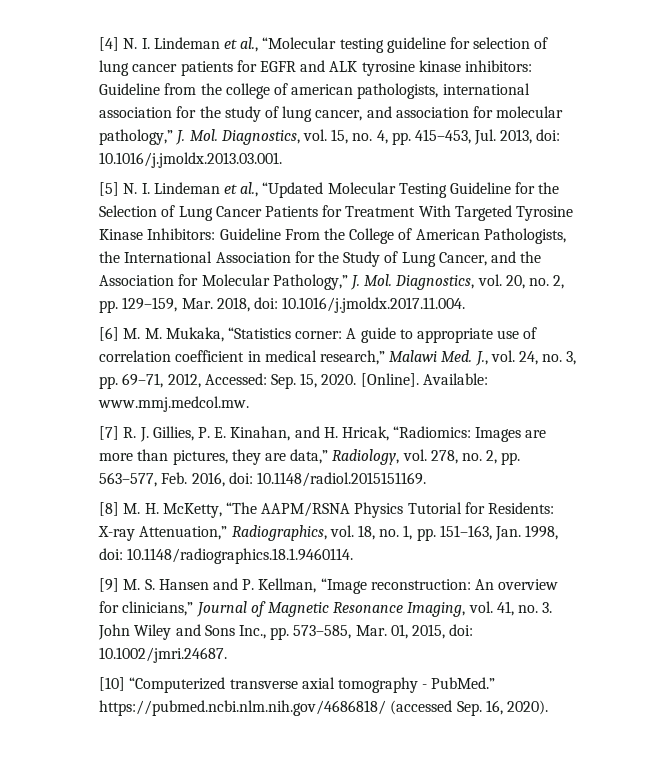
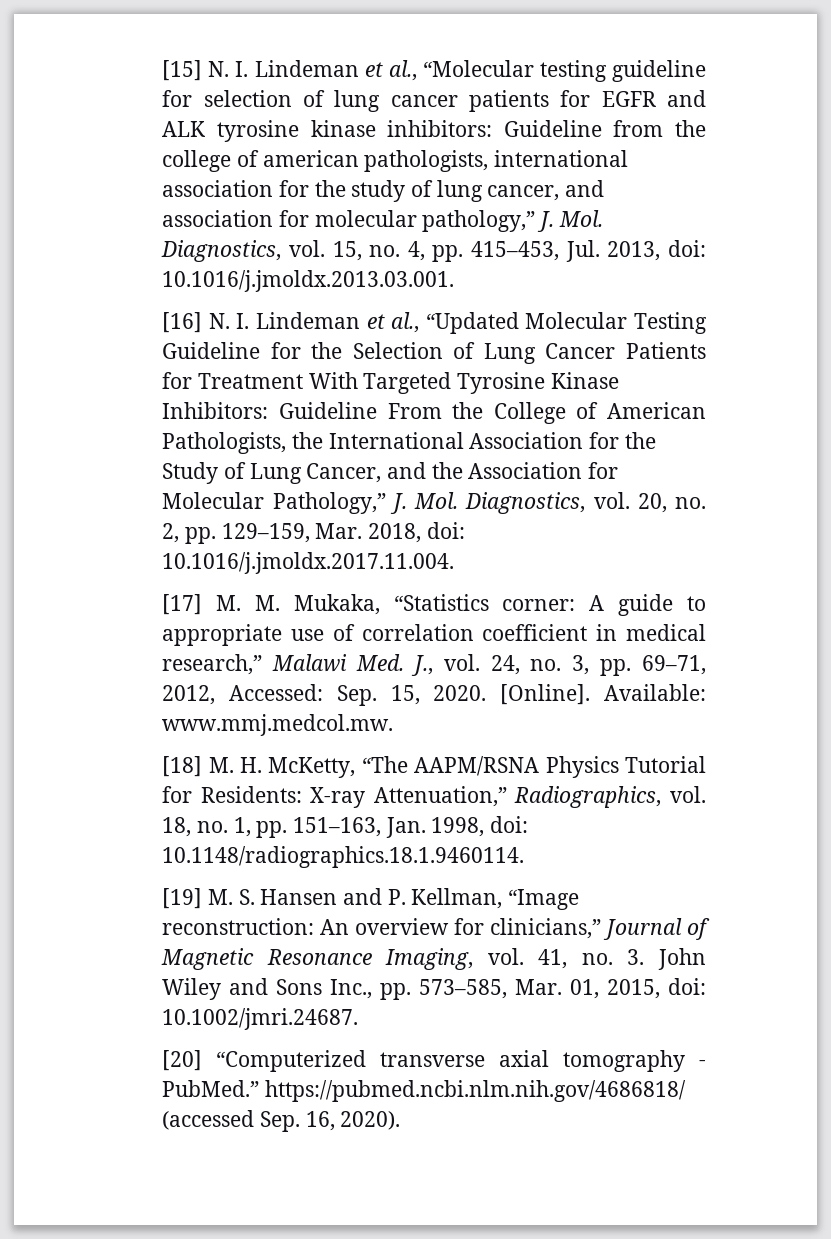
- [4] N. I. Lindeman et al., “Molecular testing guideline for selection of lung cancer patients for EGFR and ALK tyrosine kinase inhibitors: Guideline from the college of american pathologists, international association for the study of lung cancer, and association for molecular pathology,” J. Mol. Diagnostics, vol. 15, no. 4, pp. 415–453, Jul. 2013, doi: 10.1016/j.jmoldx.2013.03.001.
+ [15] N. I. Lindeman et al., “Molecular testing guideline for selection of lung cancer patients for EGFR and ALK tyrosine kinase inhibitors: Guideline from the college of american pathologists, international association for the study of lung cancer, and association for molecular pathology,” J. Mol. Diagnostics, vol. 15, no. 4, pp. 415–453, Jul. 2013, doi: 10.1016/j.jmoldx.2013.03.001.
- [5] N. I. Lindeman et al., “Updated Molecular Testing Guideline for the Selection of Lung Cancer Patients for Treatment With Targeted Tyrosine Kinase Inhibitors: Guideline From the College of American Pathologists, the International Association for the Study of Lung Cancer, and the Association for Molecular Pathology,” J. Mol. Diagnostics, vol. 20, no. 2, pp. 129–159, Mar. 2018, doi: 10.1016/j.jmoldx.2017.11.004.
+ [16] N. I. Lindeman et al., “Updated Molecular Testing Guideline for the Selection of Lung Cancer Patients for Treatment With Targeted Tyrosine Kinase Inhibitors: Guideline From the College of American Pathologists, the International Association for the Study of Lung Cancer, and the Association for Molecular Pathology,” J. Mol. Diagnostics, vol. 20, no. 2, pp. 129–159, Mar. 2018, doi: 10.1016/j.jmoldx.2017.11.004.
- [6] M. M. Mukaka, “Statistics corner: A guide to appropriate use of correlation coefficient in medical research,” Malawi Med. J., vol. 24, no. 3, pp. 69–71, 2012, Accessed: Sep. 15, 2020.
+ [17] M. M. Mukaka, “Statistics corner: A guide to appropriate use of correlation coefficient in medical research,” Malawi Med. J., vol. 24, no. 3, pp. 69–71, 2012, Accessed: Sep. 15, 2020.
- [7] R. J. Gillies, P. E. Kinahan, and H. Hricak, “Radiomics: Images are more than pictures, they are data,” Radiology, vol. 278, no. 2, pp. 563–577, Feb. 2016, doi: 10.1148/radiol.2015151169.
- [8] M. H. McKetty, “The AAPM/RSNA Physics Tutorial for Residents: X-ray Attenuation,” Radiographics, vol. 18, no. 1, pp. 151–163, Jan. 1998, doi: 10.1148/radiographics.18.1.9460114.
+ [18] M. H. McKetty, “The AAPM/RSNA Physics Tutorial for Residents: X-ray Attenuation,” Radiographics, vol. 18, no. 1, pp. 151–163, Jan. 1998, doi: 10.1148/radiographics.18.1.9460114.
- [9] M. S. Hansen and P. Kellman, “Image reconstruction: An overview for clinicians,” Journal of Magnetic Resonance Imaging, vol. 41, no. 3. John Wiley and Sons Inc., pp. 573–585, Mar. 01, 2015, doi: 10.1002/jmri.24687.
+ [19] M. S. Hansen and P. Kellman, “Image reconstruction: An overview for clinicians,” Journal of Magnetic Resonance Imaging, vol. 41, no. 3. John Wiley and Sons Inc., pp. 573–585, Mar. 01, 2015, doi: 10.1002/jmri.24687.
- [10] “Computerized transverse axial tomography - PubMed.” https://pubmed.ncbi.nlm.nih.gov/4686818/ (accessed Sep. 16, 2020).
+ [20] “Computerized transverse axial tomography - PubMed.” https://pubmed.ncbi.nlm.nih.gov/4686818/ (accessed Sep. 16, 2020).

